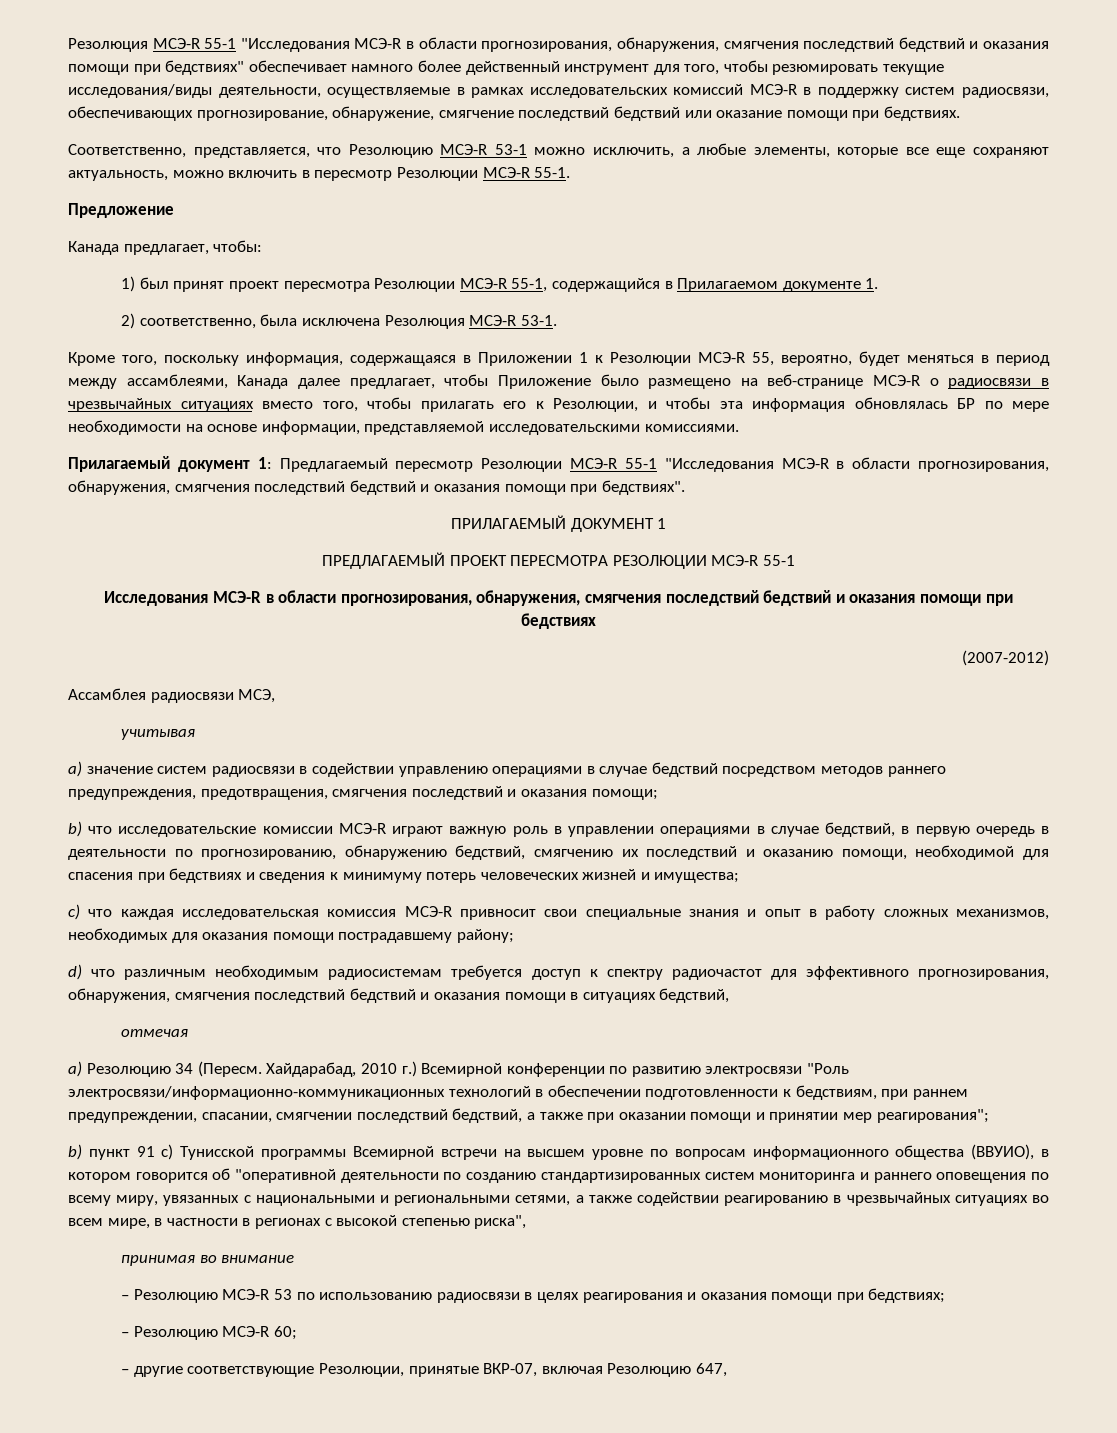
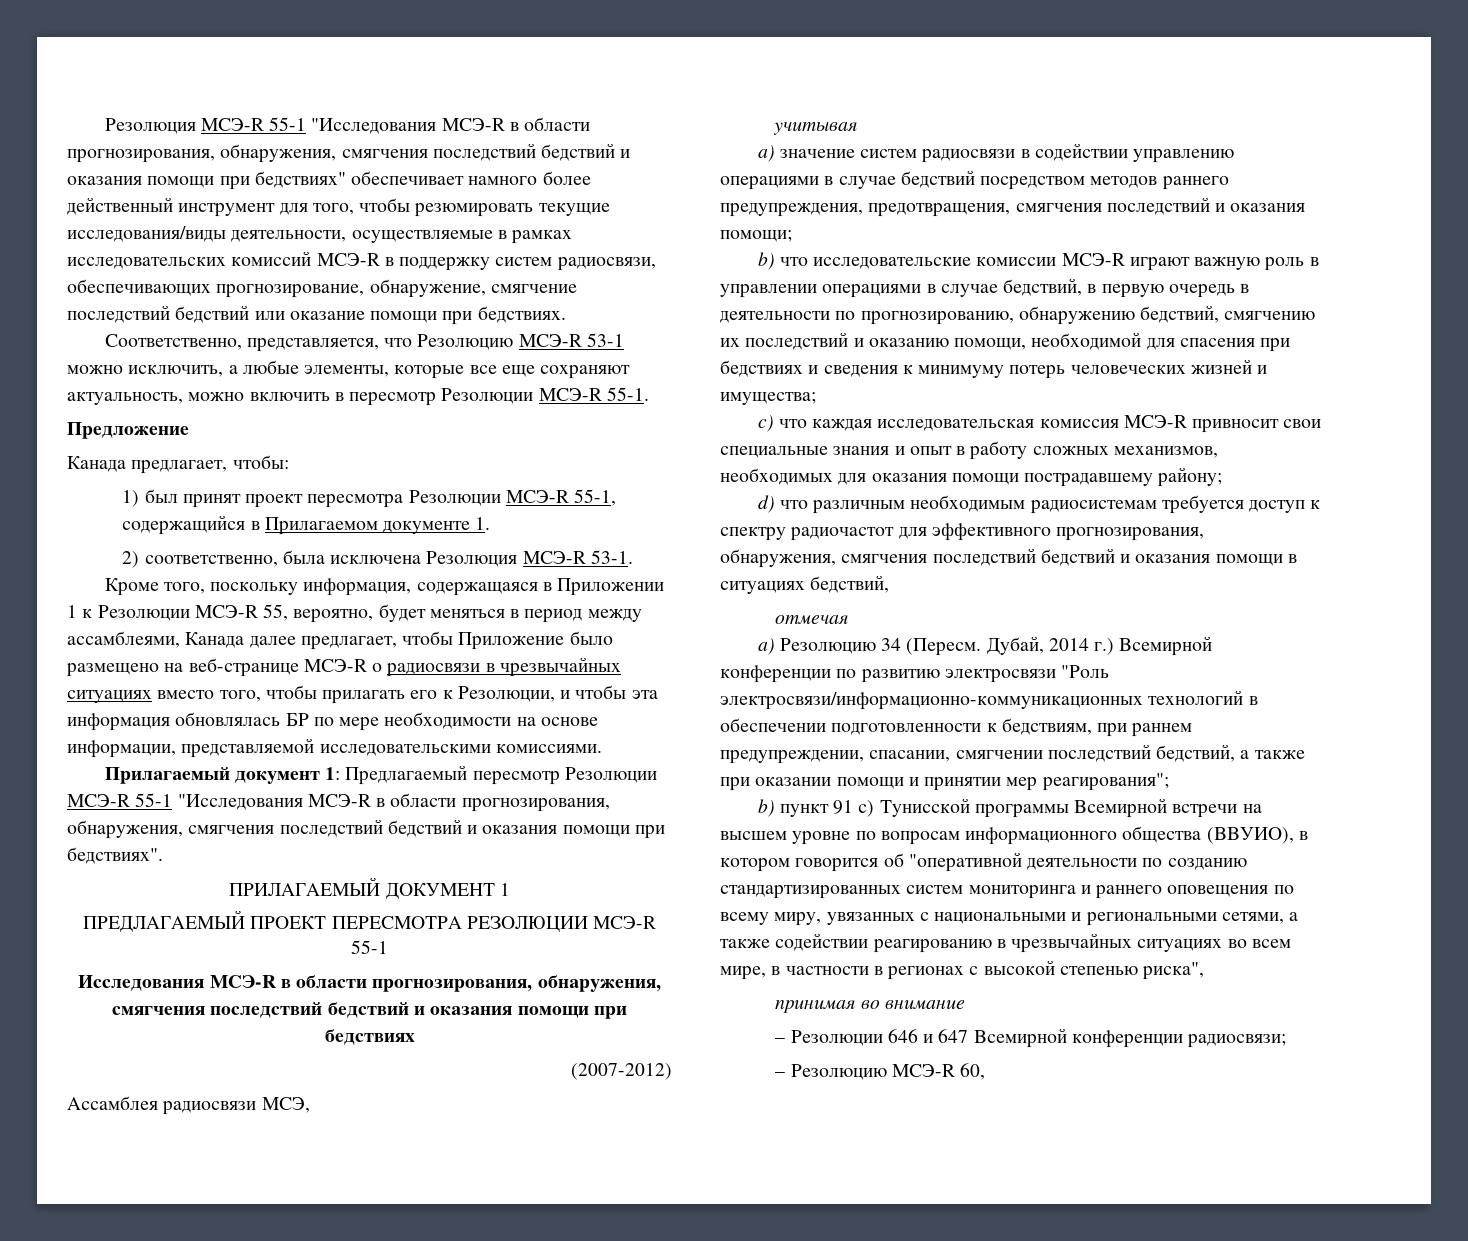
- Хайдарабад, 2010 г.) Всемирной конференции по развитию электросвязи "Роль электросвязи/информационно-коммуникационных технологий в обеспечении подготовленности к бедствиям, при раннем предупреждении, спасании, смягчении последствий бедствий, а также при оказании помощи и принятии мер реагирования";
+ Дубай, 2014 г.) Всемирной конференции по развитию электросвязи "Роль электросвязи/информационно-коммуникационных технологий в обеспечении подготовленности к бедствиям, при раннем предупреждении, спасании, смягчении последствий бедствий, а также при оказании помощи и принятии мер реагирования";
- – Резолюцию МСЭ-R 53 по использованию радиосвязи в целях реагирования и оказания помощи при бедствиях;
- – Резолюцию МСЭ-R 60;
- – другие соответствующие Резолюции, принятые ВКР-07, включая Резолюцию 647,
+ – Резолюции 646 и 647 Всемирной конференции радиосвязи;
+ – Резолюцию МСЭ-R 60,

